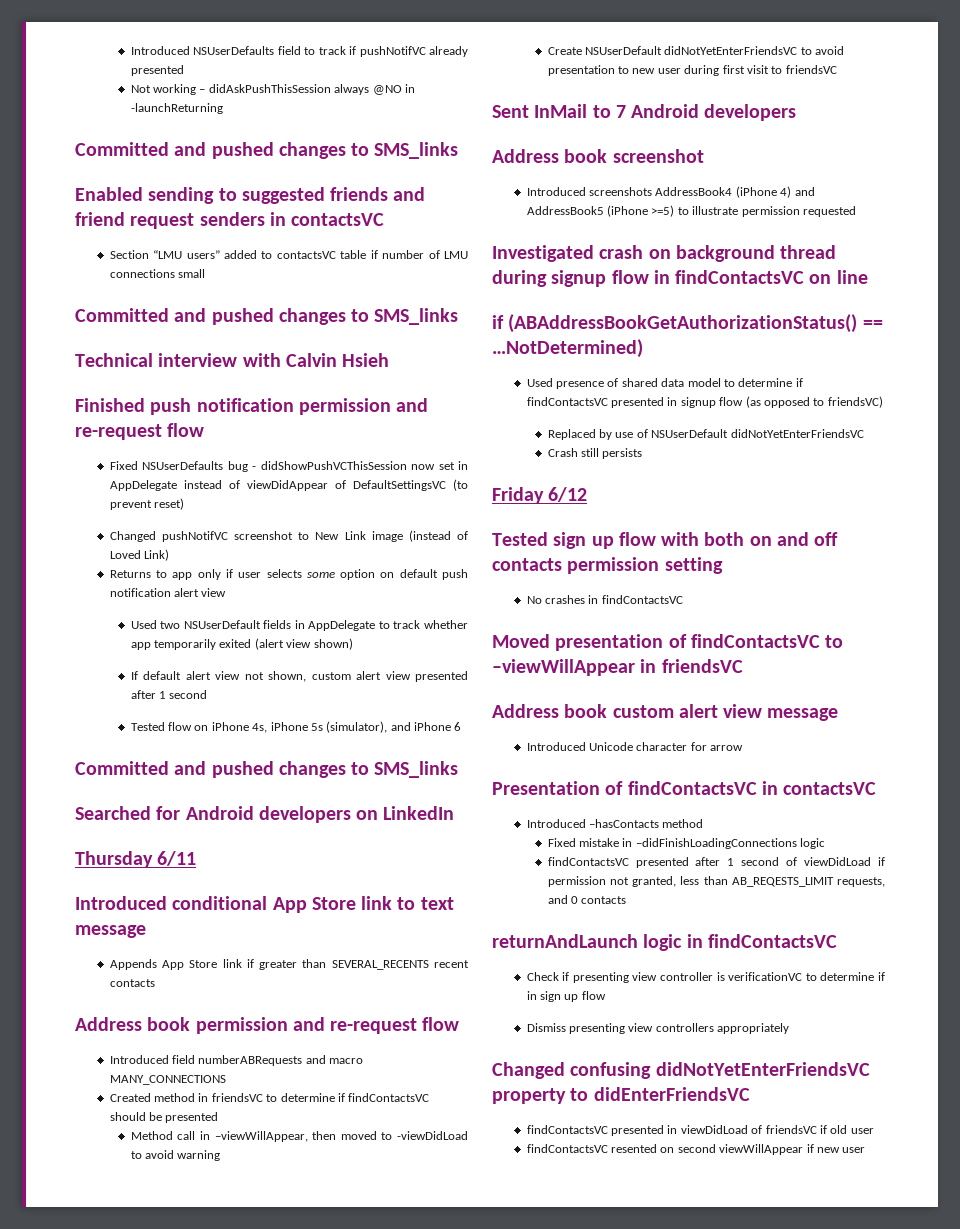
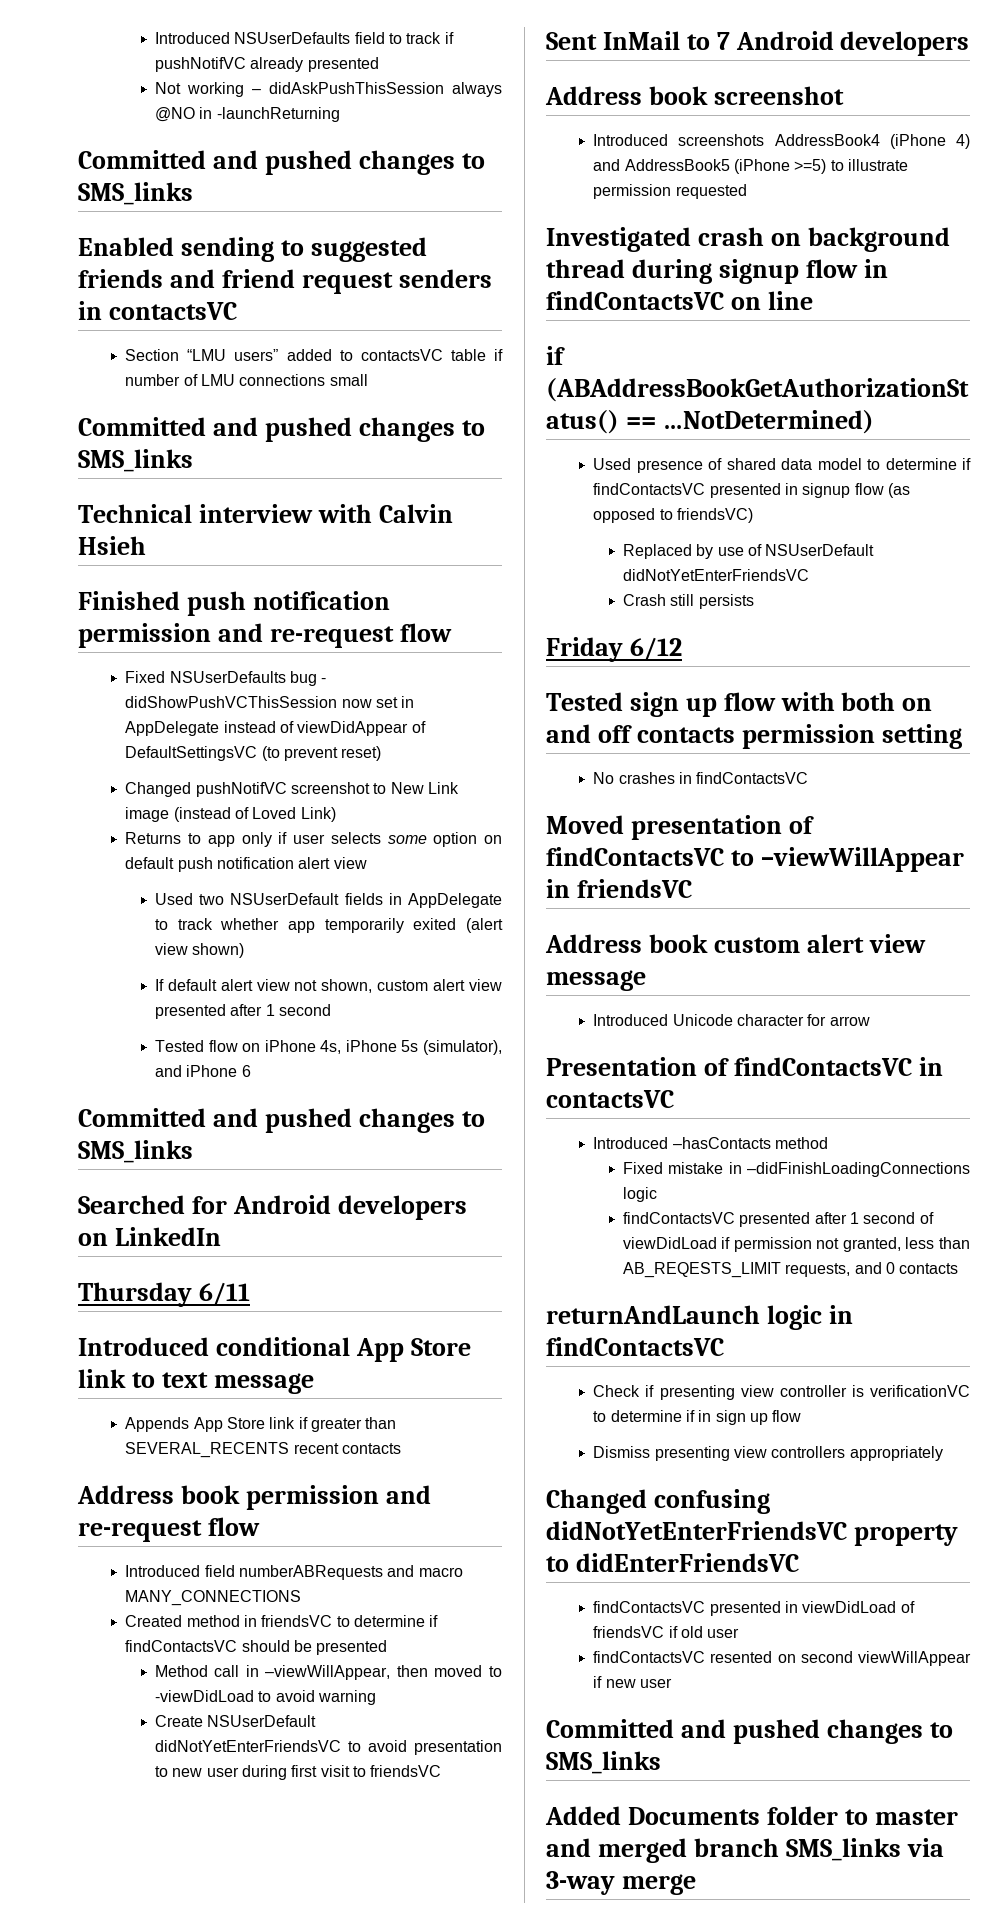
  findContactsVC resented on second viewWillAppear if new user
+ Committed and pushed changes to SMS_links
+ Added Documents folder to master and merged branch SMS_links via 3-way merge

